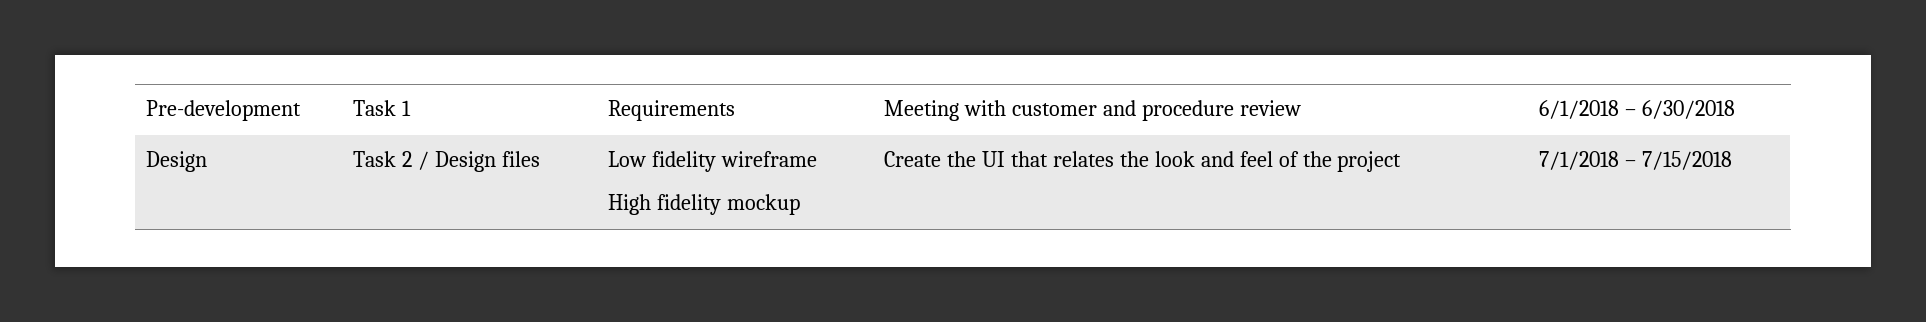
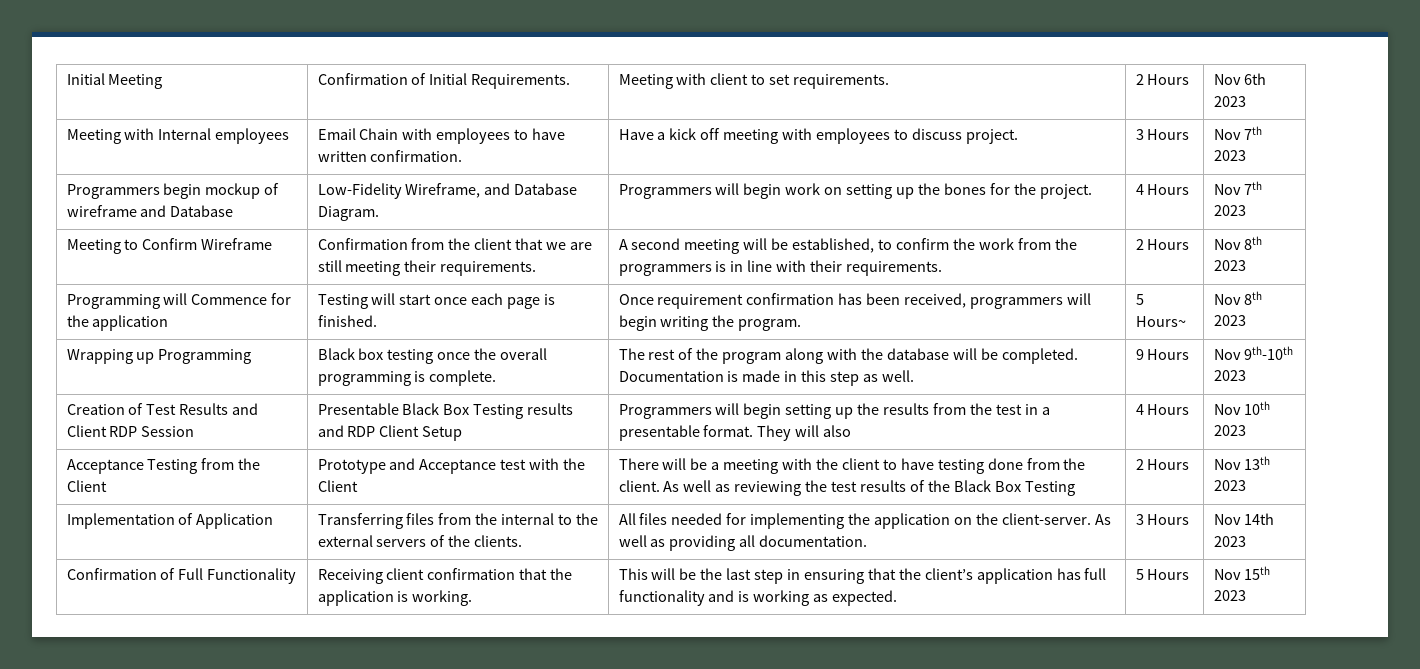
- Pre-development | Task 1 | Requirements | Meeting with customer and procedure review | 6/1/2018 – 6/30/2018
- Design | Task 2 / Design files | Low fidelity wireframe
- High fidelity mockup | Create the UI that relates the look and feel of the project | 7/1/2018 – 7/15/2018
+ Initial Meeting | Confirmation of Initial Requirements. | Meeting with client to set requirements. | 2 Hours | Nov 6th 2023
+ Meeting with Internal employees | Email Chain with employees to have written confirmation. | Have a kick off meeting with employees to discuss project. | 3 Hours | Nov 7th 2023
+ Programmers begin mockup of wireframe and Database | Low-Fidelity Wireframe, and Database Diagram. | Programmers will begin work on setting up the bones for the project. | 4 Hours | Nov 7th 2023
+ Meeting to Confirm Wireframe | Confirmation from the client that we are still meeting their requirements. | A second meeting will be established, to confirm the work from the programmers is in line with their requirements. | 2 Hours | Nov 8th 2023
+ Programming will Commence for the application | Testing will start once each page is finished. | Once requirement confirmation has been received, programmers will begin writing the program. | 5 Hours~ | Nov 8th 2023
+ Wrapping up Programming | Black box testing once the overall programming is complete. | The rest of the program along with the database will be completed. Documentation is made in this step as well. | 9 Hours | Nov 9th-10th 2023
+ Creation of Test Results and Client RDP Session | Presentable Black Box Testing results and RDP Client Setup | Programmers will begin setting up the results from the test in a presentable format. They will also | 4 Hours | Nov 10th 2023
+ Acceptance Testing from the Client | Prototype and Acceptance test with the Client | There will be a meeting with the client to have testing done from the client. As well as reviewing the test results of the Black Box Testing | 2 Hours | Nov 13th 2023
+ Implementation of Application | Transferring files from the internal to the external servers of the clients. | All files needed for implementing the application on the client-server. As well as providing all documentation. | 3 Hours | Nov 14th 2023
+ Confirmation of Full Functionality | Receiving client confirmation that the application is working. | This will be the last step in ensuring that the client’s application has full functionality and is working as expected. | 5 Hours | Nov 15th 2023

